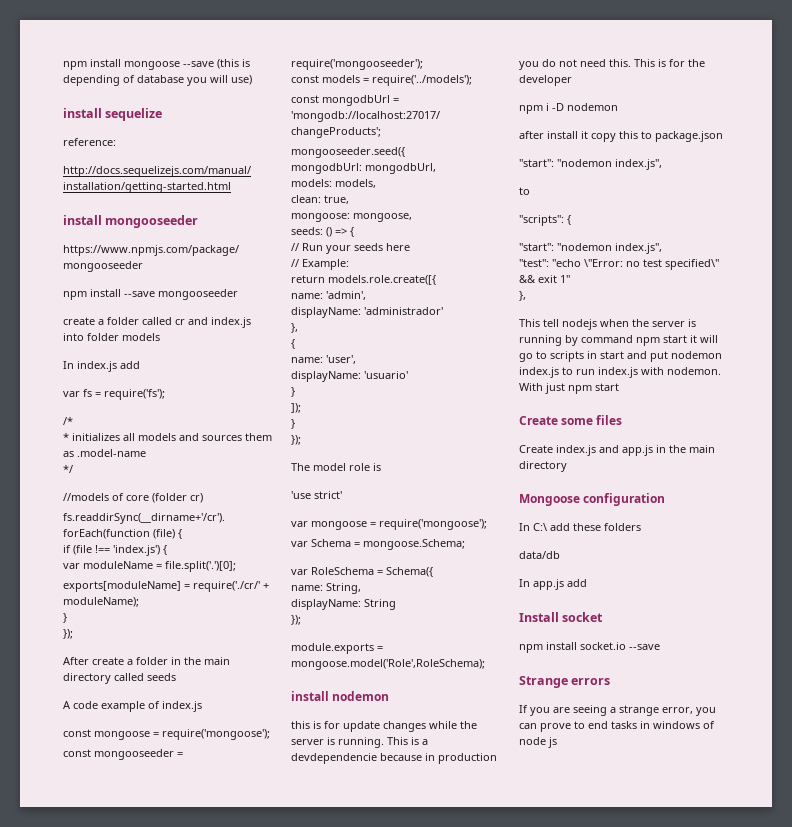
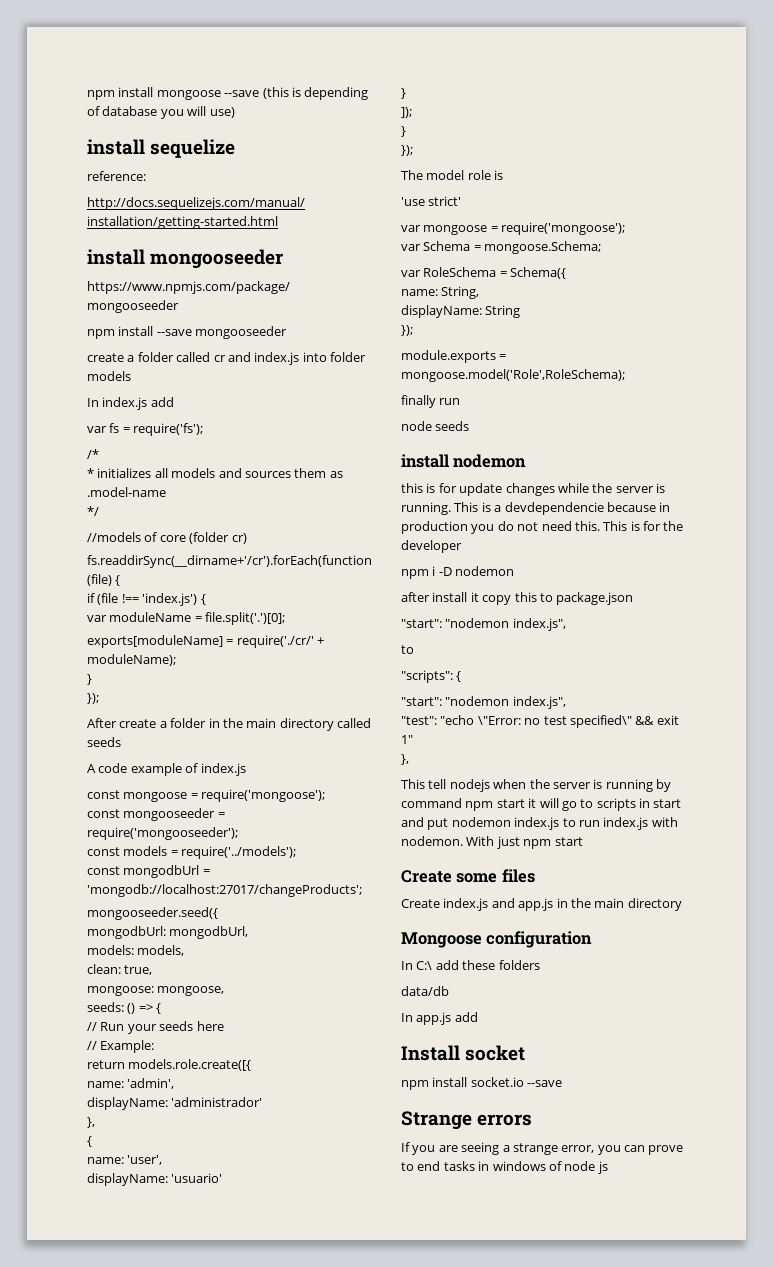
+ finally run
+ node seeds

